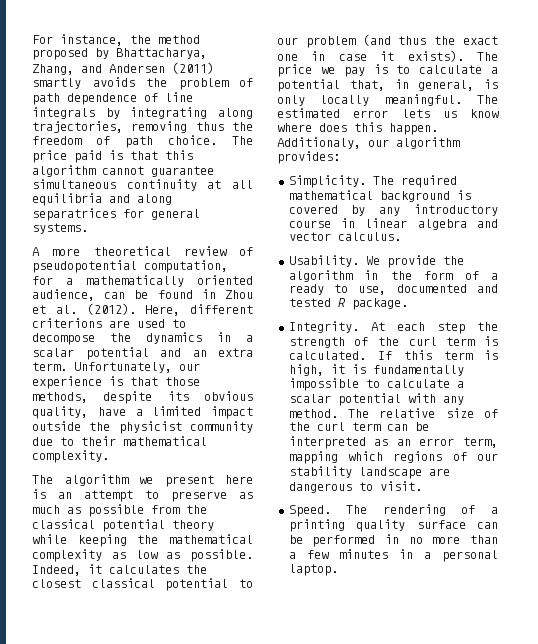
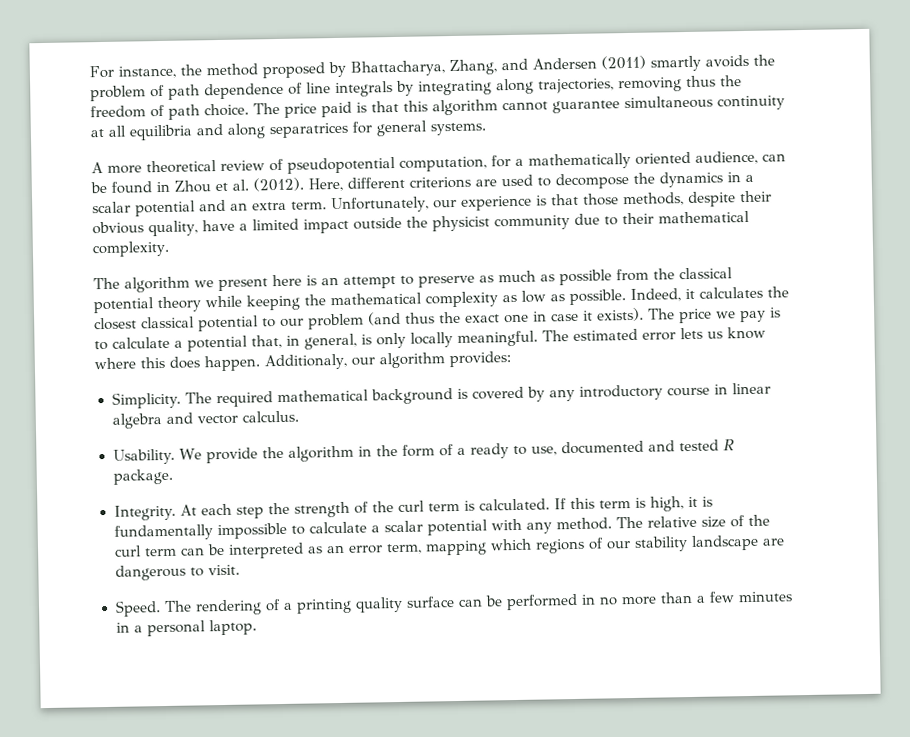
- Unfortunately, our experience is that those methods, despite its obvious quality, have a limited impact outside the physicist community due to their mathematical complexity.
+ Unfortunately, our experience is that those methods, despite their obvious quality, have a limited impact outside the physicist community due to their mathematical complexity.
- The estimated error lets us know where does this happen.
+ The estimated error lets us know where this does happen.

